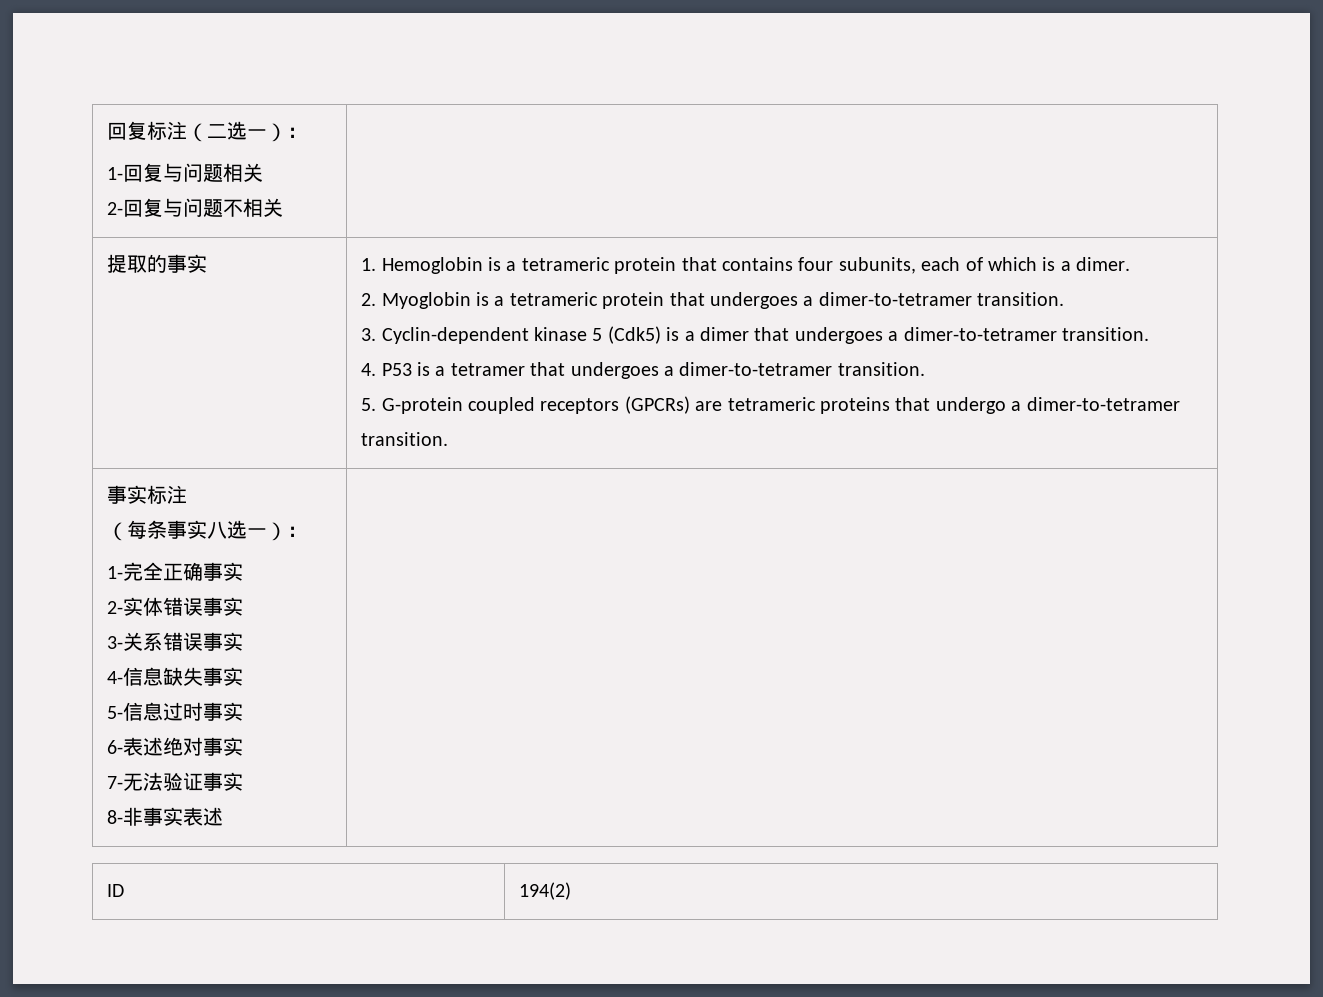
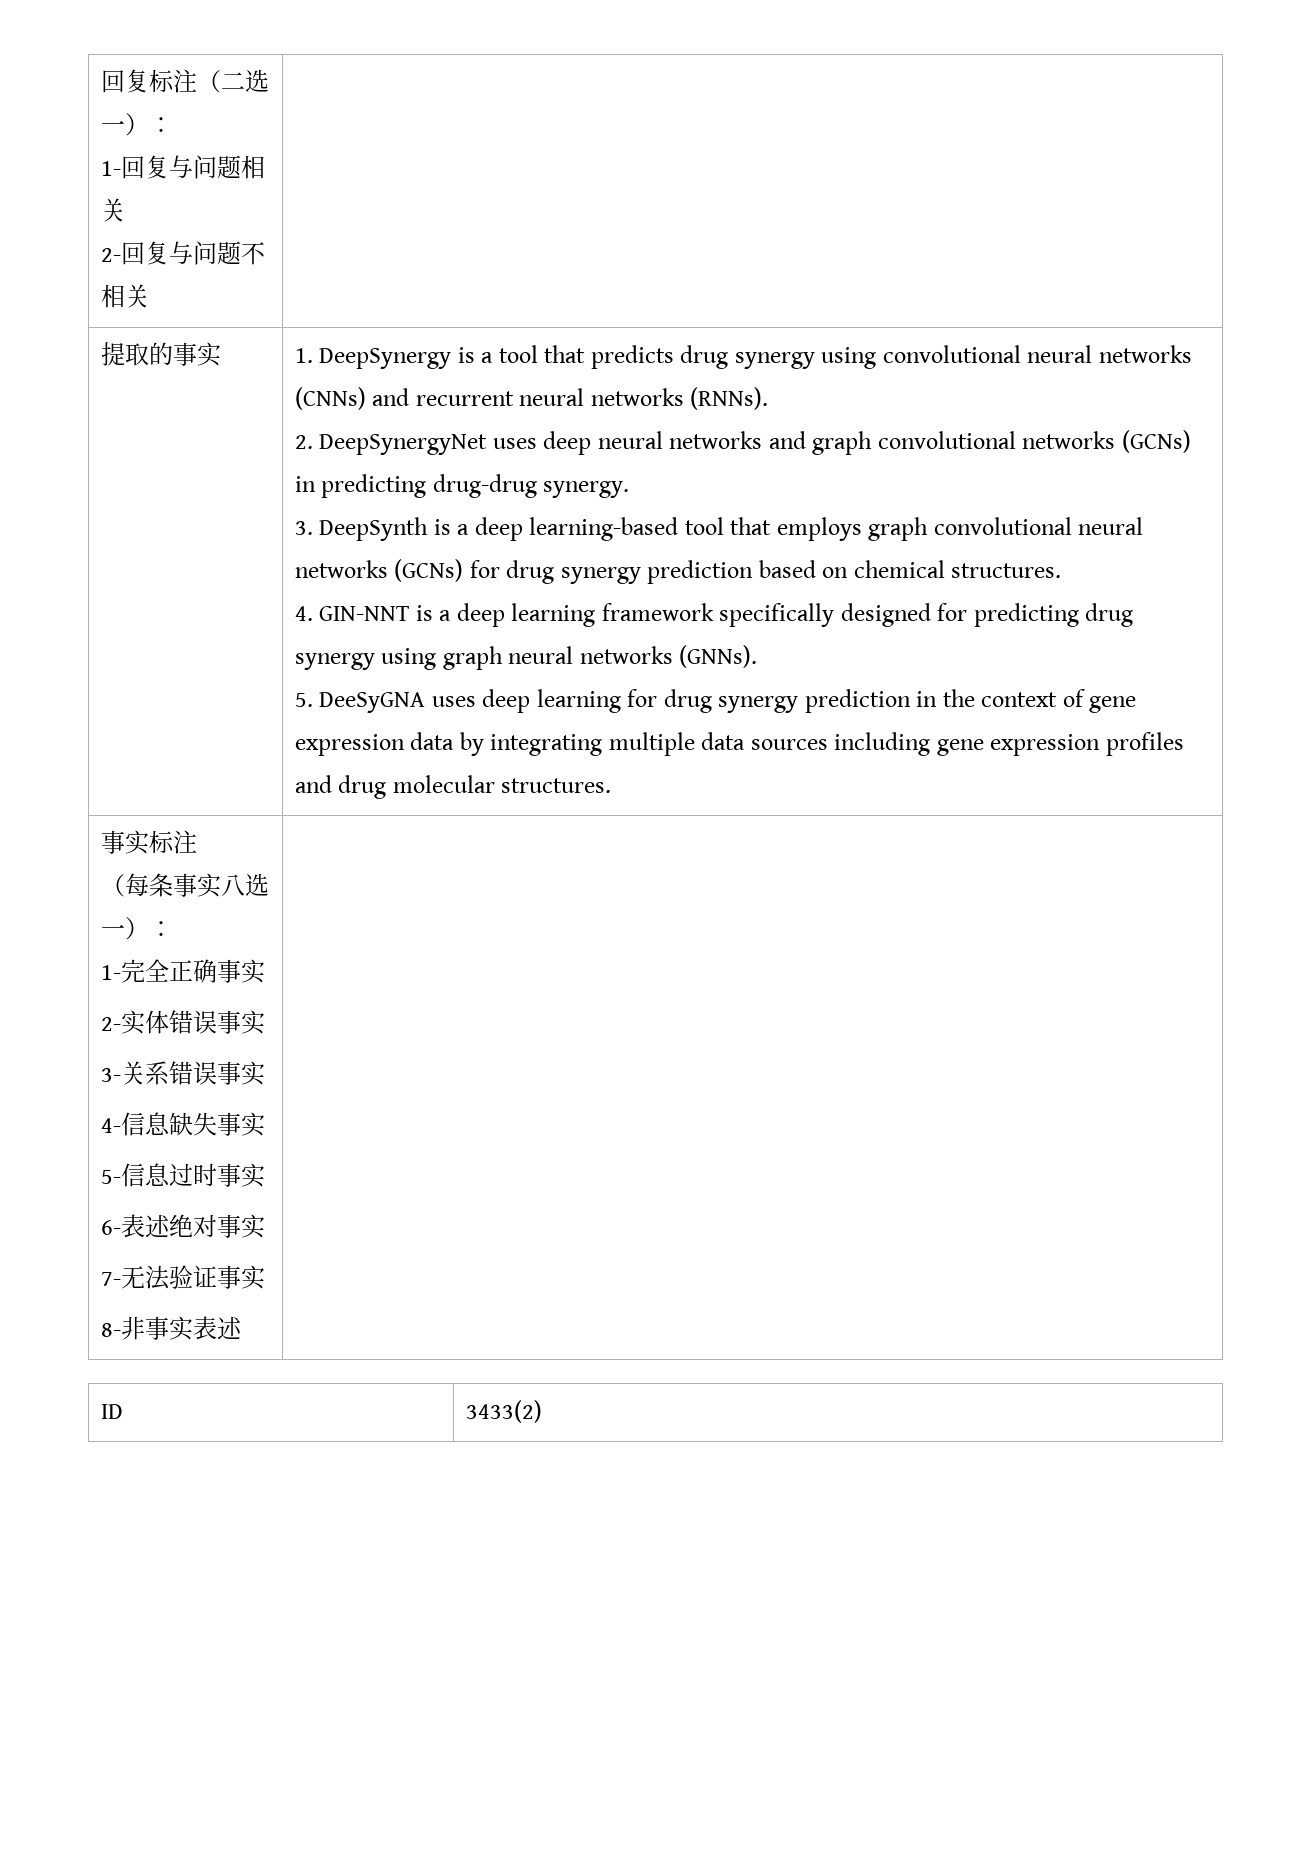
- 1. Hemoglobin is a tetrameric protein that contains four subunits, each of which is a dimer.
- 2. Myoglobin is a tetrameric protein that undergoes a dimer-to-tetramer transition.
- 3. Cyclin-dependent kinase 5 (Cdk5) is a dimer that undergoes a dimer-to-tetramer transition.
- 4. P53 is a tetramer that undergoes a dimer-to-tetramer transition.
- 5. G-protein coupled receptors (GPCRs) are tetrameric proteins that undergo a dimer-to-tetramer transition.
+ 1. DeepSynergy is a tool that predicts drug synergy using convolutional neural networks (CNNs) and recurrent neural networks (RNNs).
+ 2. DeepSynergyNet uses deep neural networks and graph convolutional networks (GCNs) in predicting drug-drug synergy.
+ 3. DeepSynth is a deep learning-based tool that employs graph convolutional neural networks (GCNs) for drug synergy prediction based on chemical structures.
+ 4. GIN-NNT is a deep learning framework specifically designed for predicting drug synergy using graph neural networks (GNNs).
+ 5. DeeSyGNA uses deep learning for drug synergy prediction in the context of gene expression data by integrating multiple data sources including gene expression profiles and drug molecular structures.
- ID | 194(2)
+ ID | 3433(2)

